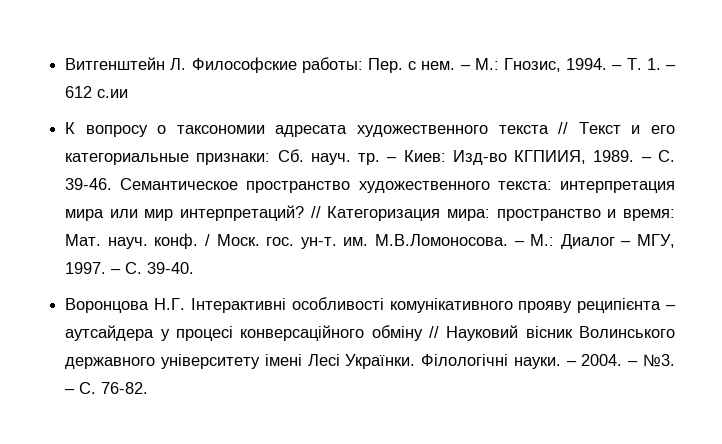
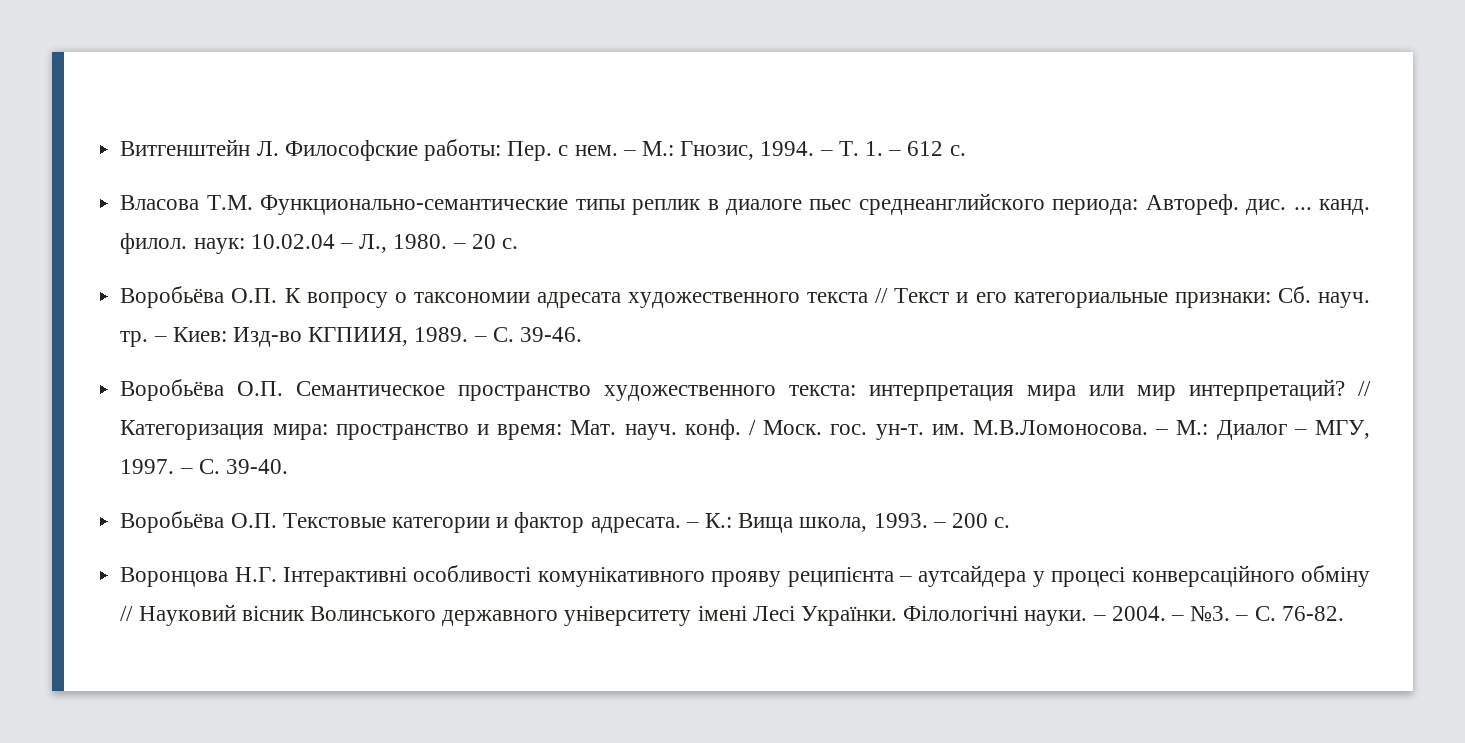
- – Т. 1. – 612 с.ии
- К вопросу о таксономии адресата художественного текста // Текст и его категориальные признаки: Сб. науч. тр.
+ – Т. 1. – 612 с.
+ Власова Т.М. Функционально-семантические типы реплик в диалоге пьес среднеанглийского периода: Автореф. дис. ... канд. филол. наук: 10.02.04 – Л., 1980. – 20 с.
+ Воробьёва О.П. К вопросу о таксономии адресата художественного текста // Текст и его категориальные признаки: Сб. науч. тр.
- – С. 39-46. Семантическое пространство художественного текста: интерпретация мира или мир интерпретаций?
+ – С. 39-46.
+ Воробьёва О.П. Семантическое пространство художественного текста: интерпретация мира или мир интерпретаций?
+ Воробьёва О.П. Текстовые категории и фактор адресата. – К.: Вища школа, 1993. – 200 c.

